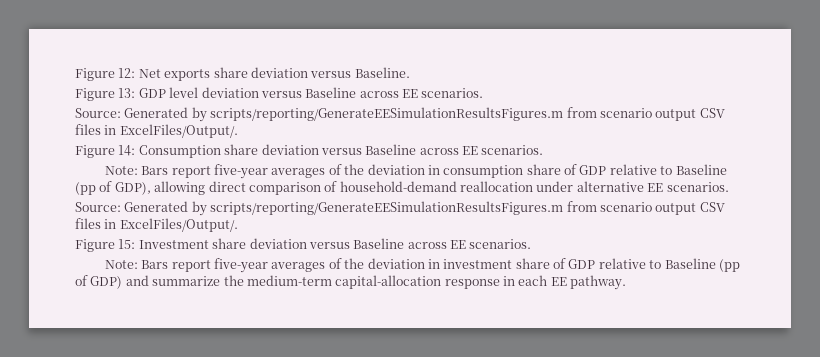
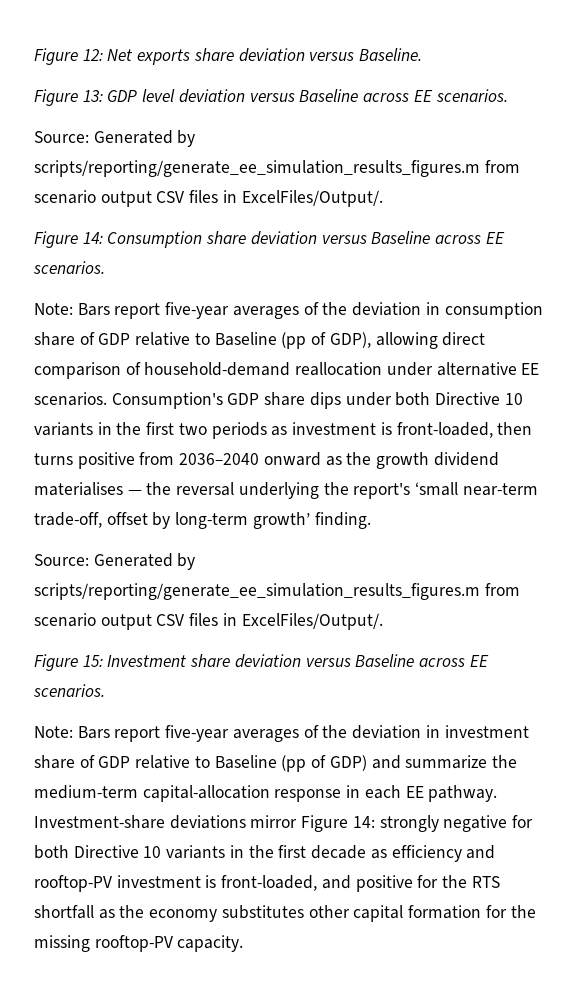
  Figure 13: GDP level deviation versus Baseline across EE scenarios.
- Source: Generated by scripts/reporting/GenerateEESimulationResultsFigures.m from scenario output CSV files in ExcelFiles/Output/.
+ Source: Generated by scripts/reporting/generate_ee_simulation_results_figures.m from scenario output CSV files in ExcelFiles/Output/.
- Note: Bars report five-year averages of the deviation in consumption share of GDP relative to Baseline (pp of GDP), allowing direct comparison of household-demand reallocation under alternative EE scenarios.
- Source: Generated by scripts/reporting/GenerateEESimulationResultsFigures.m from scenario output CSV files in ExcelFiles/Output/.
+ Note: Bars report five-year averages of the deviation in consumption share of GDP relative to Baseline (pp of GDP), allowing direct comparison of household-demand reallocation under alternative EE scenarios. Consumption's GDP share dips under both Directive 10 variants in the first two periods as investment is front-loaded, then turns positive from 2036–2040 onward as the growth dividend materialises — the reversal underlying the report's ‘small near-term trade-off, offset by long-term growth’ finding.
+ Source: Generated by scripts/reporting/generate_ee_simulation_results_figures.m from scenario output CSV files in ExcelFiles/Output/.
+ Investment-share deviations mirror Figure 14: strongly negative for both Directive 10 variants in the first decade as efficiency and rooftop-PV investment is front-loaded, and positive for the RTS shortfall as the economy substitutes other capital formation for the missing rooftop-PV capacity.

